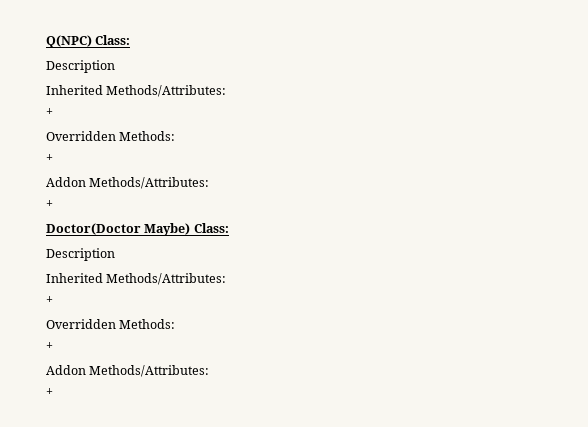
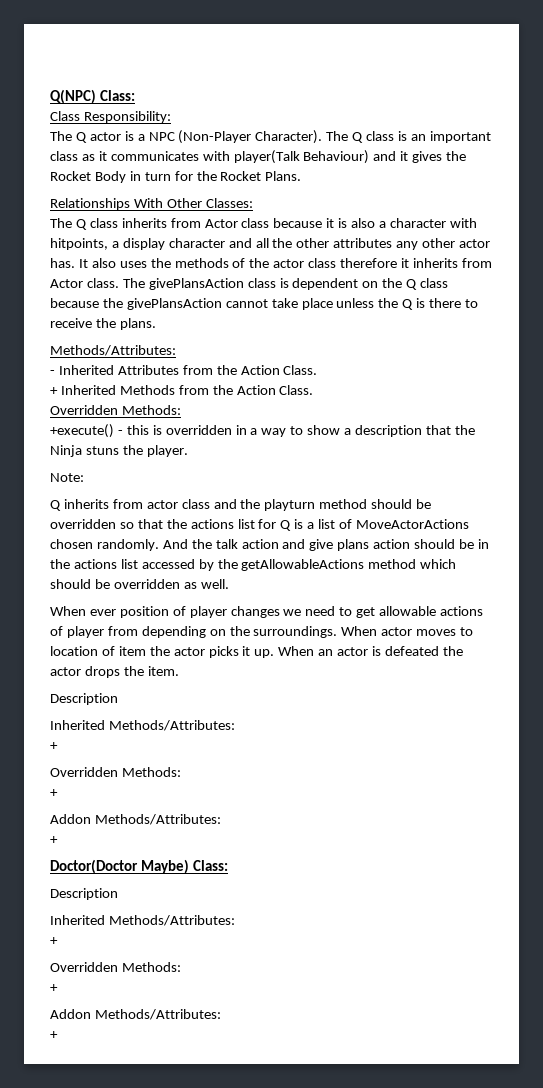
+ Class Responsibility:
+ The Q actor is a NPC (Non-Player Character). The Q class is an important class as it communicates with player(Talk Behaviour) and it gives the Rocket Body in turn for the Rocket Plans.
+ Relationships With Other Classes:
+ The Q class inherits from Actor class because it is also a character with hitpoints, a display character and all the other attributes any other actor has. It also uses the methods of the actor class therefore it inherits from Actor class. The givePlansAction class is dependent on the Q class because the givePlansAction cannot take place unless the Q is there to receive the plans.
+ Methods/Attributes:
+ - Inherited Attributes from the Action Class.
+ + Inherited Methods from the Action Class.
+ Overridden Methods:
+ +execute() - this is overridden in a way to show a description that the Ninja stuns the player.
+ Note:
+ Q inherits from actor class and the playturn method should be overridden so that the actions list for Q is a list of MoveActorActions chosen randomly. And the talk action and give plans action should be in the actions list accessed by the getAllowableActions method which should be overridden as well.
+ When ever position of player changes we need to get allowable actions of player from depending on the surroundings. When actor moves to location of item the actor picks it up. When an actor is defeated the actor drops the item.

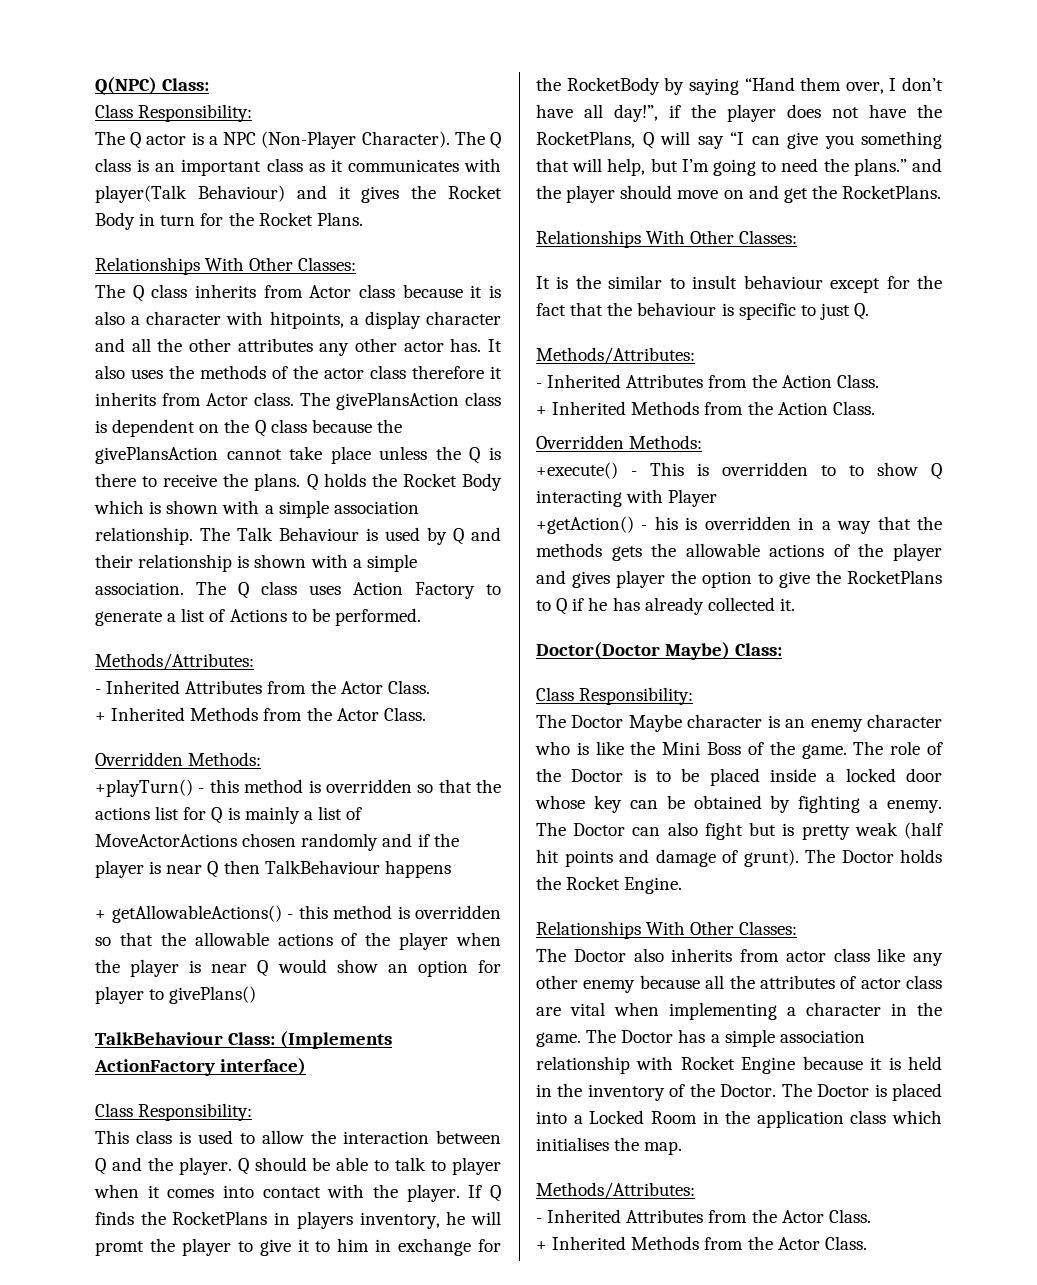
+ Q holds the Rocket Body which is shown with a simple association relationship. The Talk Behaviour is used by Q and their relationship is shown with a simple association. The Q class uses Action Factory to generate a list of Actions to be performed.
+ Methods/Attributes:
+ - Inherited Attributes from the Actor Class.
+ + Inherited Methods from the Actor Class.
+ Overridden Methods:
+ +playTurn() - this method is overridden so that the actions list for Q is mainly a list of MoveActorActions chosen randomly and if the player is near Q then TalkBehaviour happens
+ + getAllowableActions() - this method is overridden so that the allowable actions of the player when the player is near Q would show an option for player to givePlans()
+ TalkBehaviour Class: (Implements ActionFactory interface)
+ Class Responsibility:
+ This class is used to allow the interaction between Q and the player. Q should be able to talk to player when it comes into contact with the player. If Q finds the RocketPlans in players inventory, he will promt the player to give it to him in exchange for the RocketBody by saying “Hand them over, I don’t have all day!”, if the player does not have the RocketPlans, Q will say “I can give you something that will help, but I’m going to need the plans.” and the player should move on and get the RocketPlans.
+ Relationships With Other Classes:
+ It is the similar to insult behaviour except for the fact that the behaviour is specific to just Q.
- +execute() - this is overridden in a way to show a description that the Ninja stuns the player.
- Note:
- Q inherits from actor class and the playturn method should be overridden so that the actions list for Q is a list of MoveActorActions chosen randomly. And the talk action and give plans action should be in the actions list accessed by the getAllowableActions method which should be overridden as well.
- When ever position of player changes we need to get allowable actions of player from depending on the surroundings. When actor moves to location of item the actor picks it up. When an actor is defeated the actor drops the item.
- Description
- Inherited Methods/Attributes:
- +
- Overridden Methods:
- +
- Addon Methods/Attributes:
- +
+ +execute() - This is overridden to to show Q interacting with Player
+ +getAction() - his is overridden in a way that the methods gets the allowable actions of the player and gives player the option to give the RocketPlans to Q if he has already collected it.
  Doctor(Doctor Maybe) Class:
- Description
- Inherited Methods/Attributes:
- +
- Overridden Methods:
- +
- Addon Methods/Attributes:
- +
+ Class Responsibility:
+ The Doctor Maybe character is an enemy character who is like the Mini Boss of the game. The role of the Doctor is to be placed inside a locked door whose key can be obtained by fighting a enemy. The Doctor can also fight but is pretty weak (half hit points and damage of grunt). The Doctor holds the Rocket Engine.
+ Relationships With Other Classes:
+ The Doctor also inherits from actor class like any other enemy because all the attributes of actor class are vital when implementing a character in the game. The Doctor has a simple association relationship with Rocket Engine because it is held in the inventory of the Doctor. The Doctor is placed into a Locked Room in the application class which initialises the map.
+ Methods/Attributes:
+ - Inherited Attributes from the Actor Class.
+ + Inherited Methods from the Actor Class.

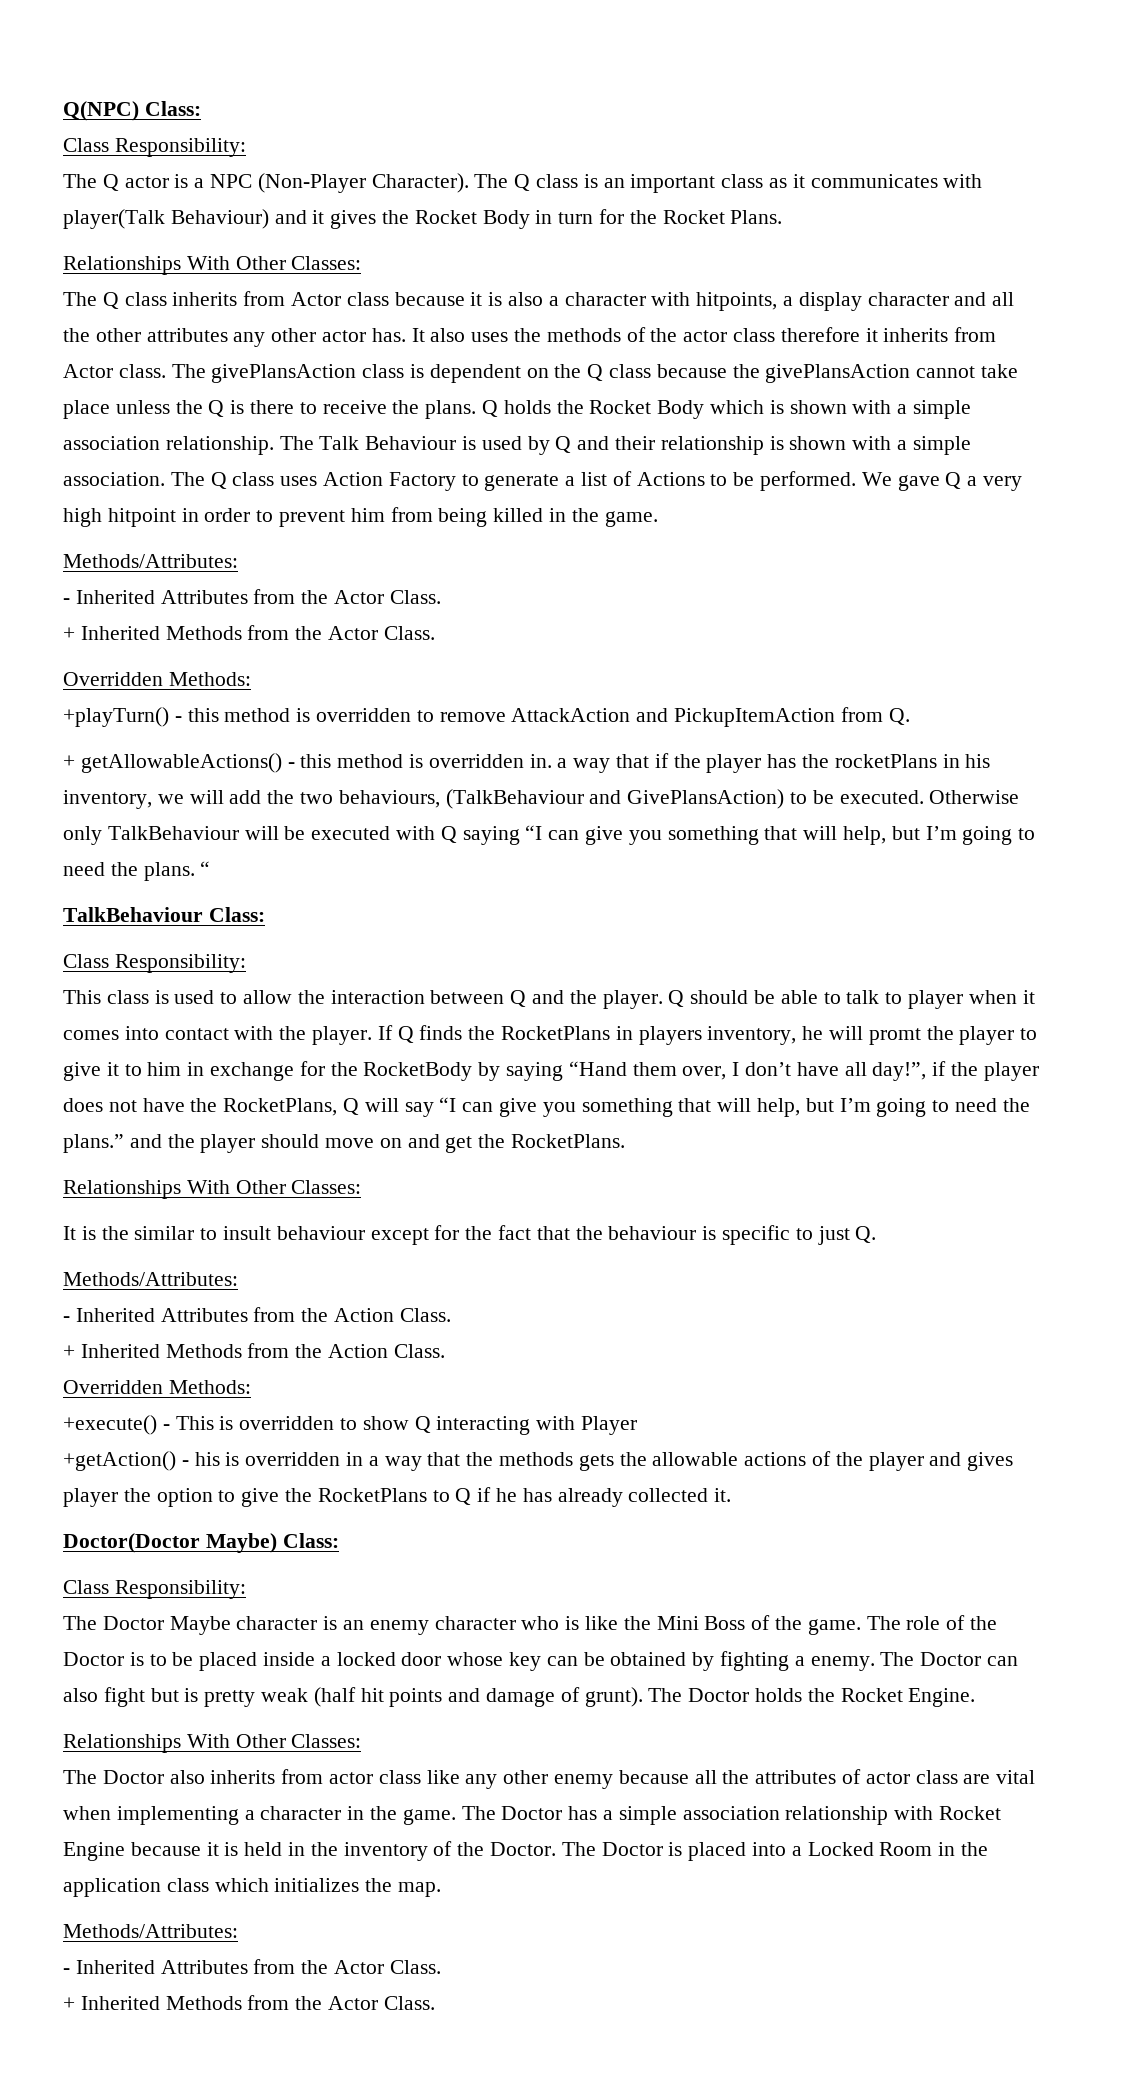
+ We gave Q a very high hitpoint in order to prevent him from being killed in the game.
- +playTurn() - this method is overridden so that the actions list for Q is mainly a list of MoveActorActions chosen randomly and if the player is near Q then TalkBehaviour happens
+ +playTurn() - this method is overridden to remove AttackAction and PickupItemAction from Q.
- + getAllowableActions() - this method is overridden so that the allowable actions of the player when the player is near Q would show an option for player to givePlans()
+ + getAllowableActions() - this method is overridden in. a way that if the player has the rocketPlans in his inventory, we will add the two behaviours, (TalkBehaviour and GivePlansAction) to be executed. Otherwise only TalkBehaviour will be executed with Q saying “I can give you something that will help, but I’m going to need the plans. “
- TalkBehaviour Class: (Implements ActionFactory interface)
+ TalkBehaviour Class:
- +execute() - This is overridden to to show Q interacting with Player
+ +execute() - This is overridden to show Q interacting with Player
- The Doctor is placed into a Locked Room in the application class which initialises the map.
+ The Doctor is placed into a Locked Room in the application class which initializes the map.

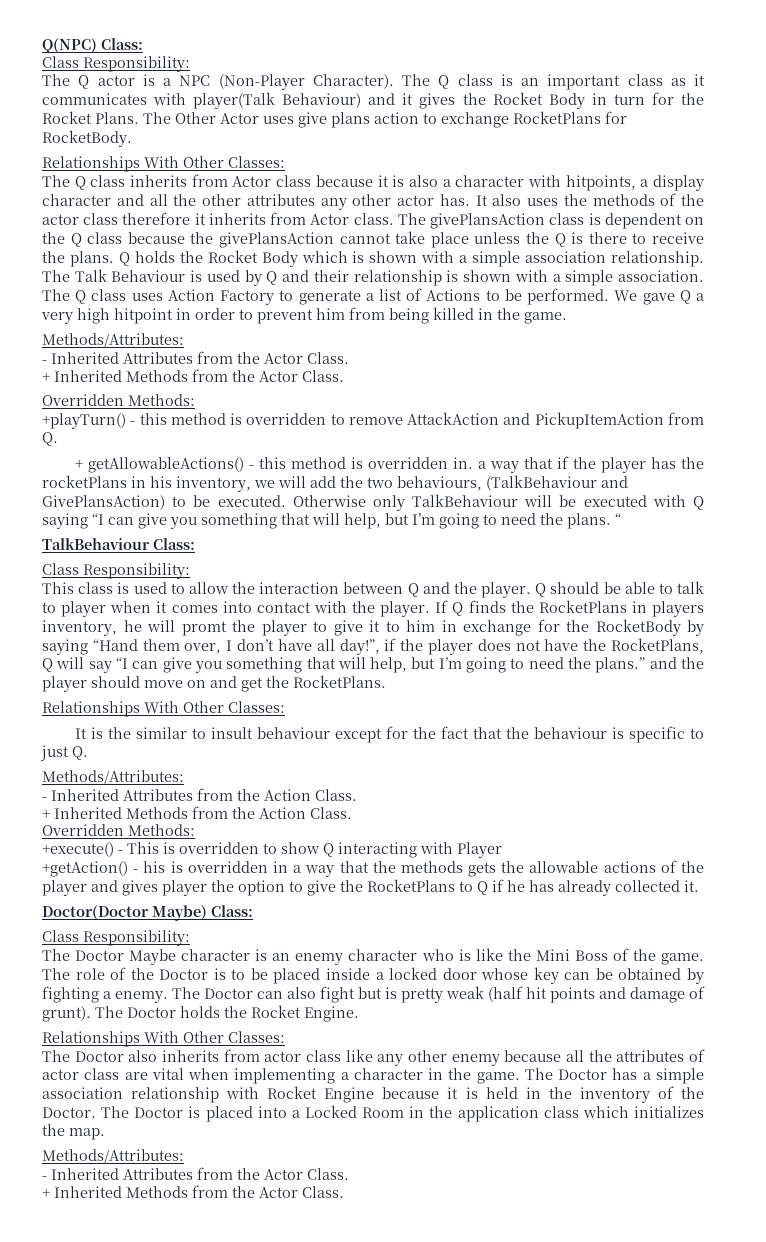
+ The Other Actor uses give plans action to exchange RocketPlans for RocketBody.

